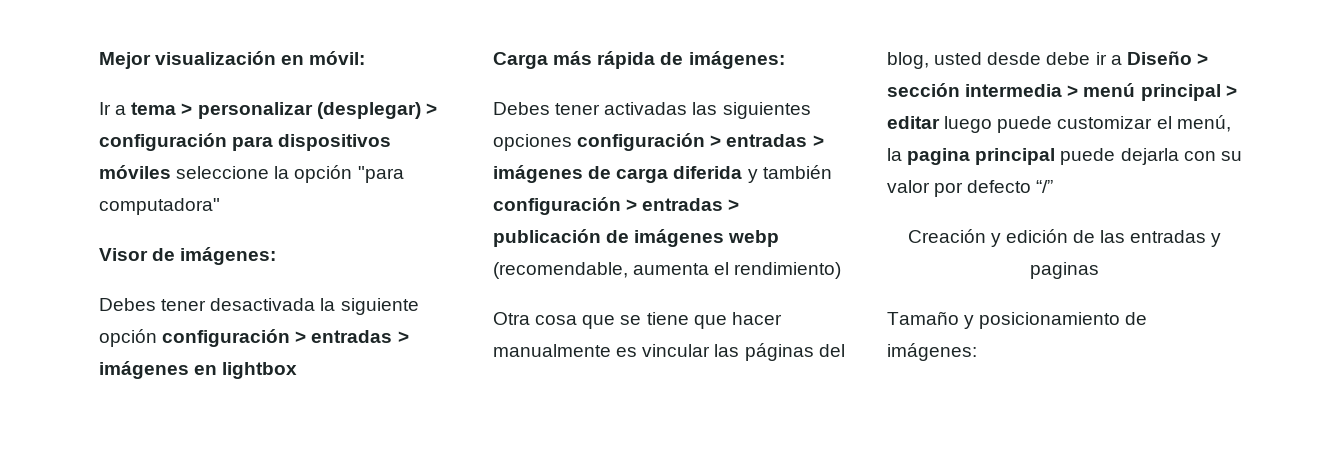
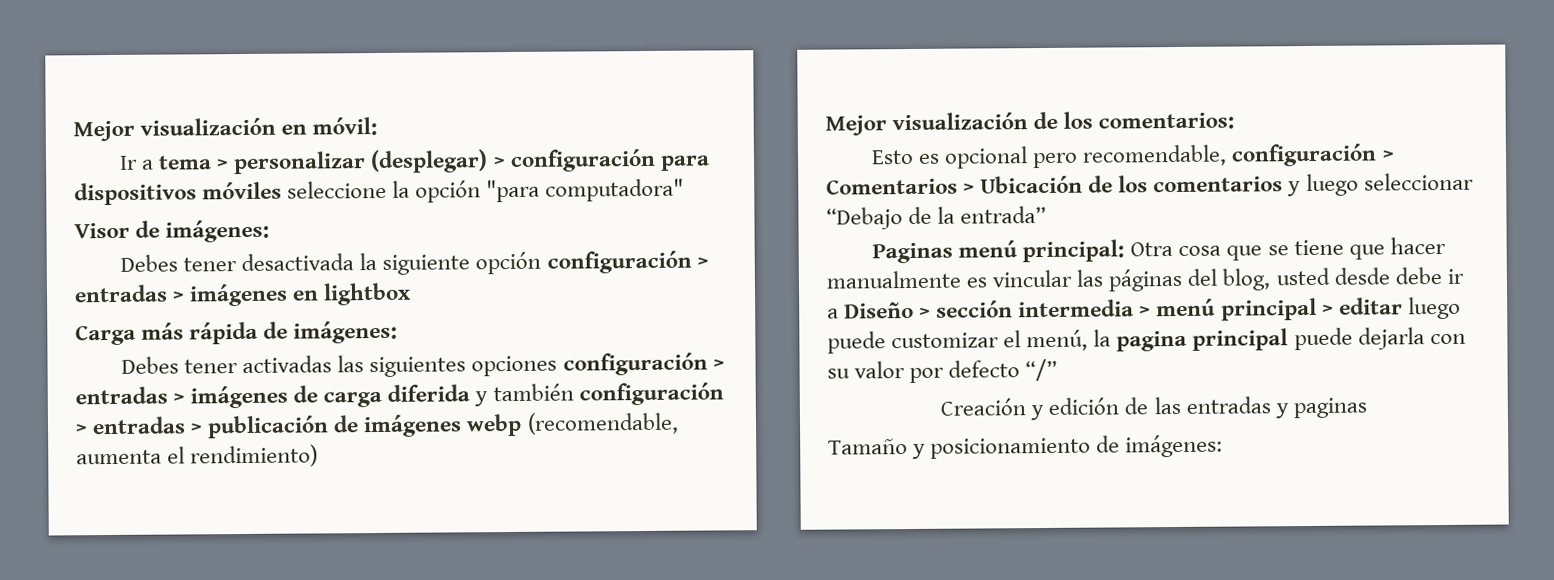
- Otra cosa que se tiene que hacer manualmente es vincular las páginas del blog, usted desde debe ir a Diseño > sección intermedia > menú principal > editar luego puede customizar el menú, la pagina principal puede dejarla con su valor por defecto “/”
+ Mejor visualización de los comentarios:
+ Esto es opcional pero recomendable, configuración > Comentarios > Ubicación de los comentarios y luego seleccionar “Debajo de la entrada”
+ Paginas menú principal: Otra cosa que se tiene que hacer manualmente es vincular las páginas del blog, usted desde debe ir a Diseño > sección intermedia > menú principal > editar luego puede customizar el menú, la pagina principal puede dejarla con su valor por defecto “/”

